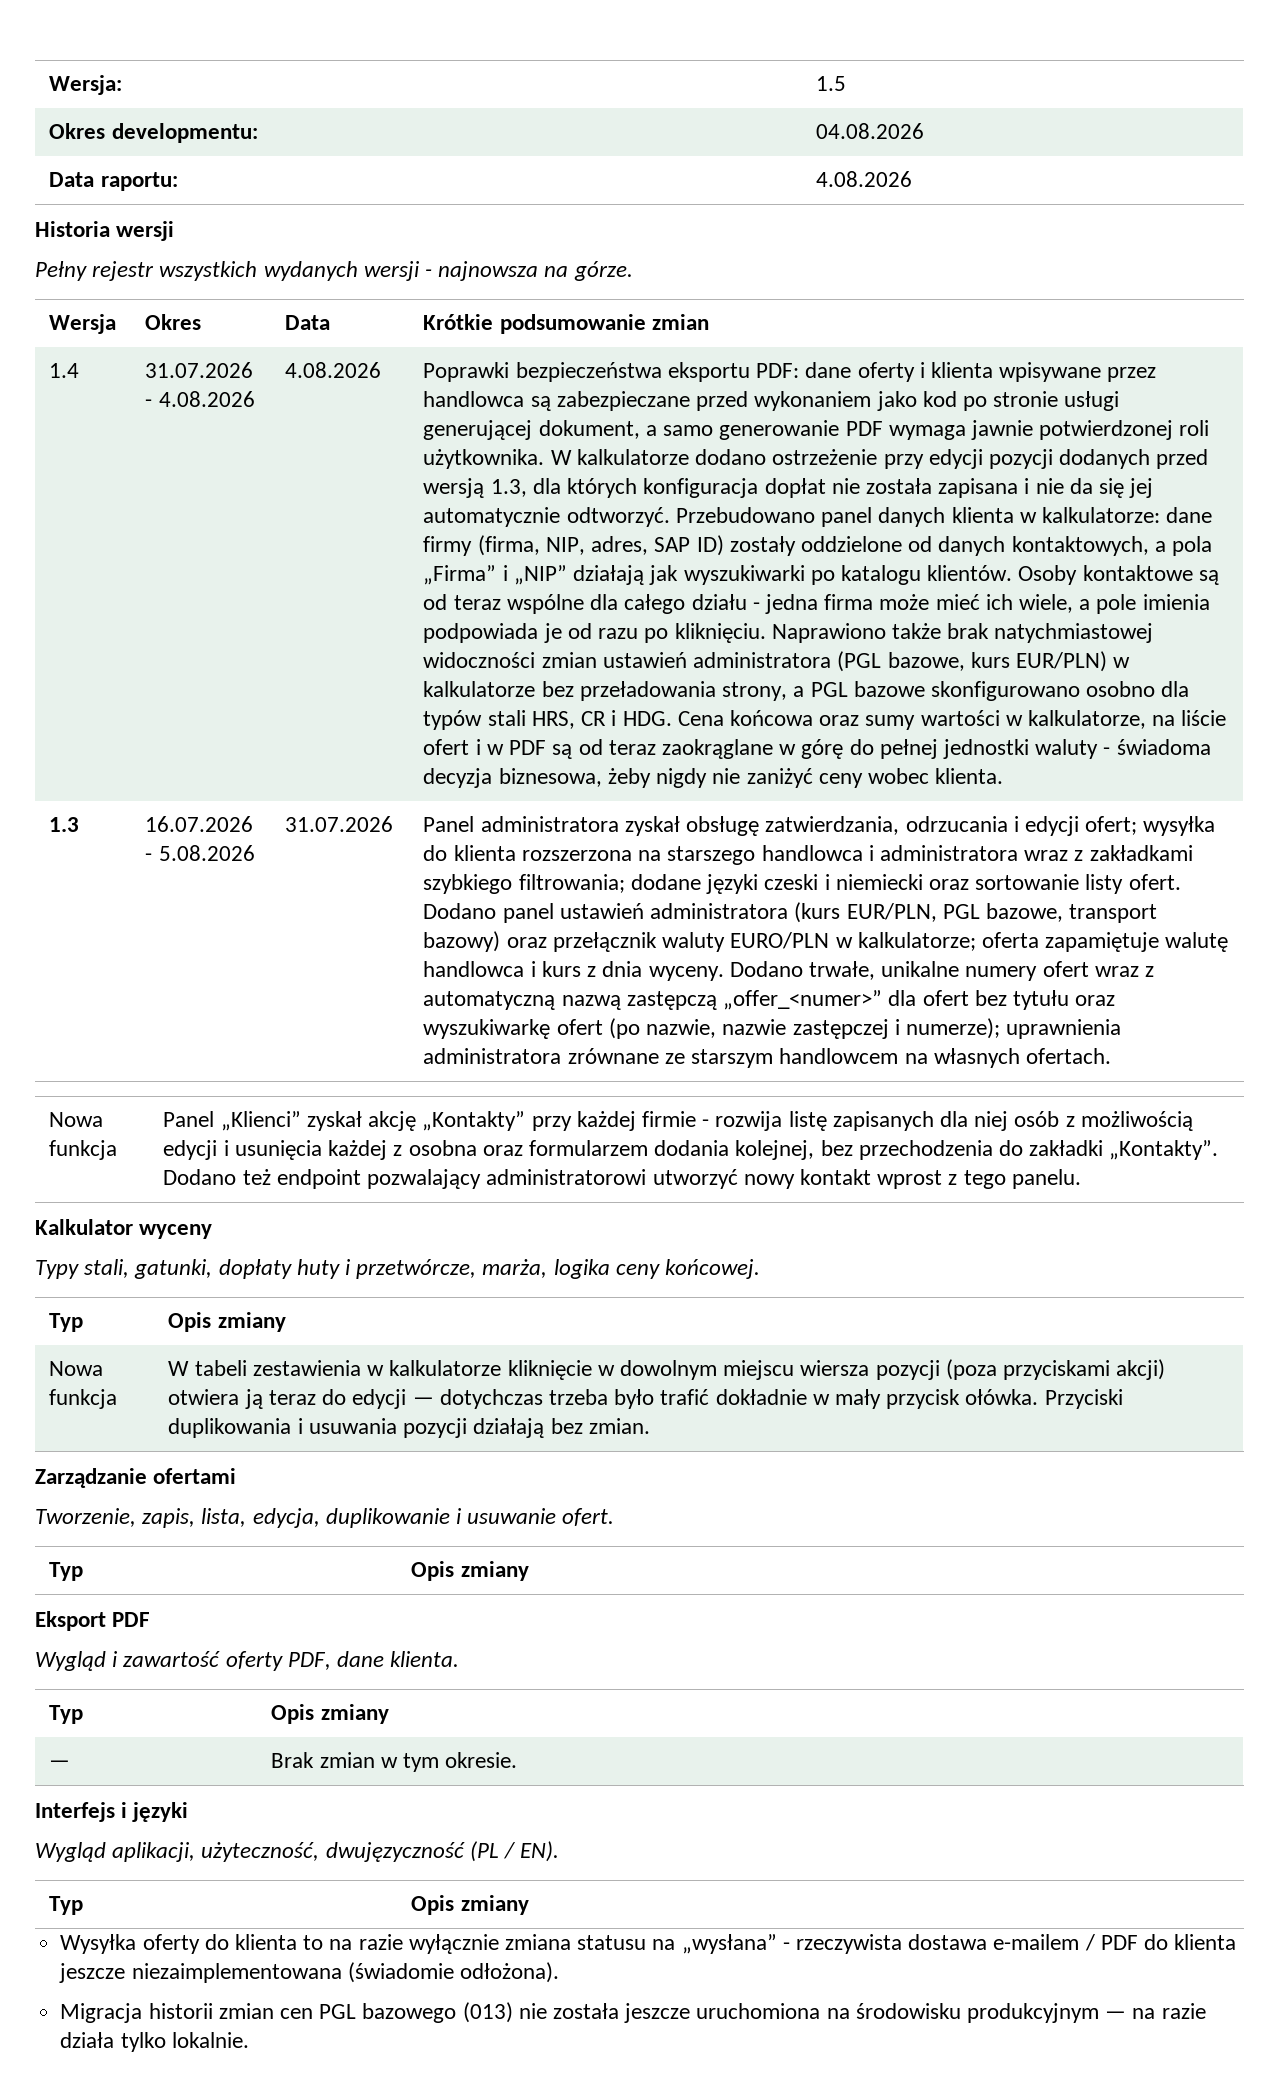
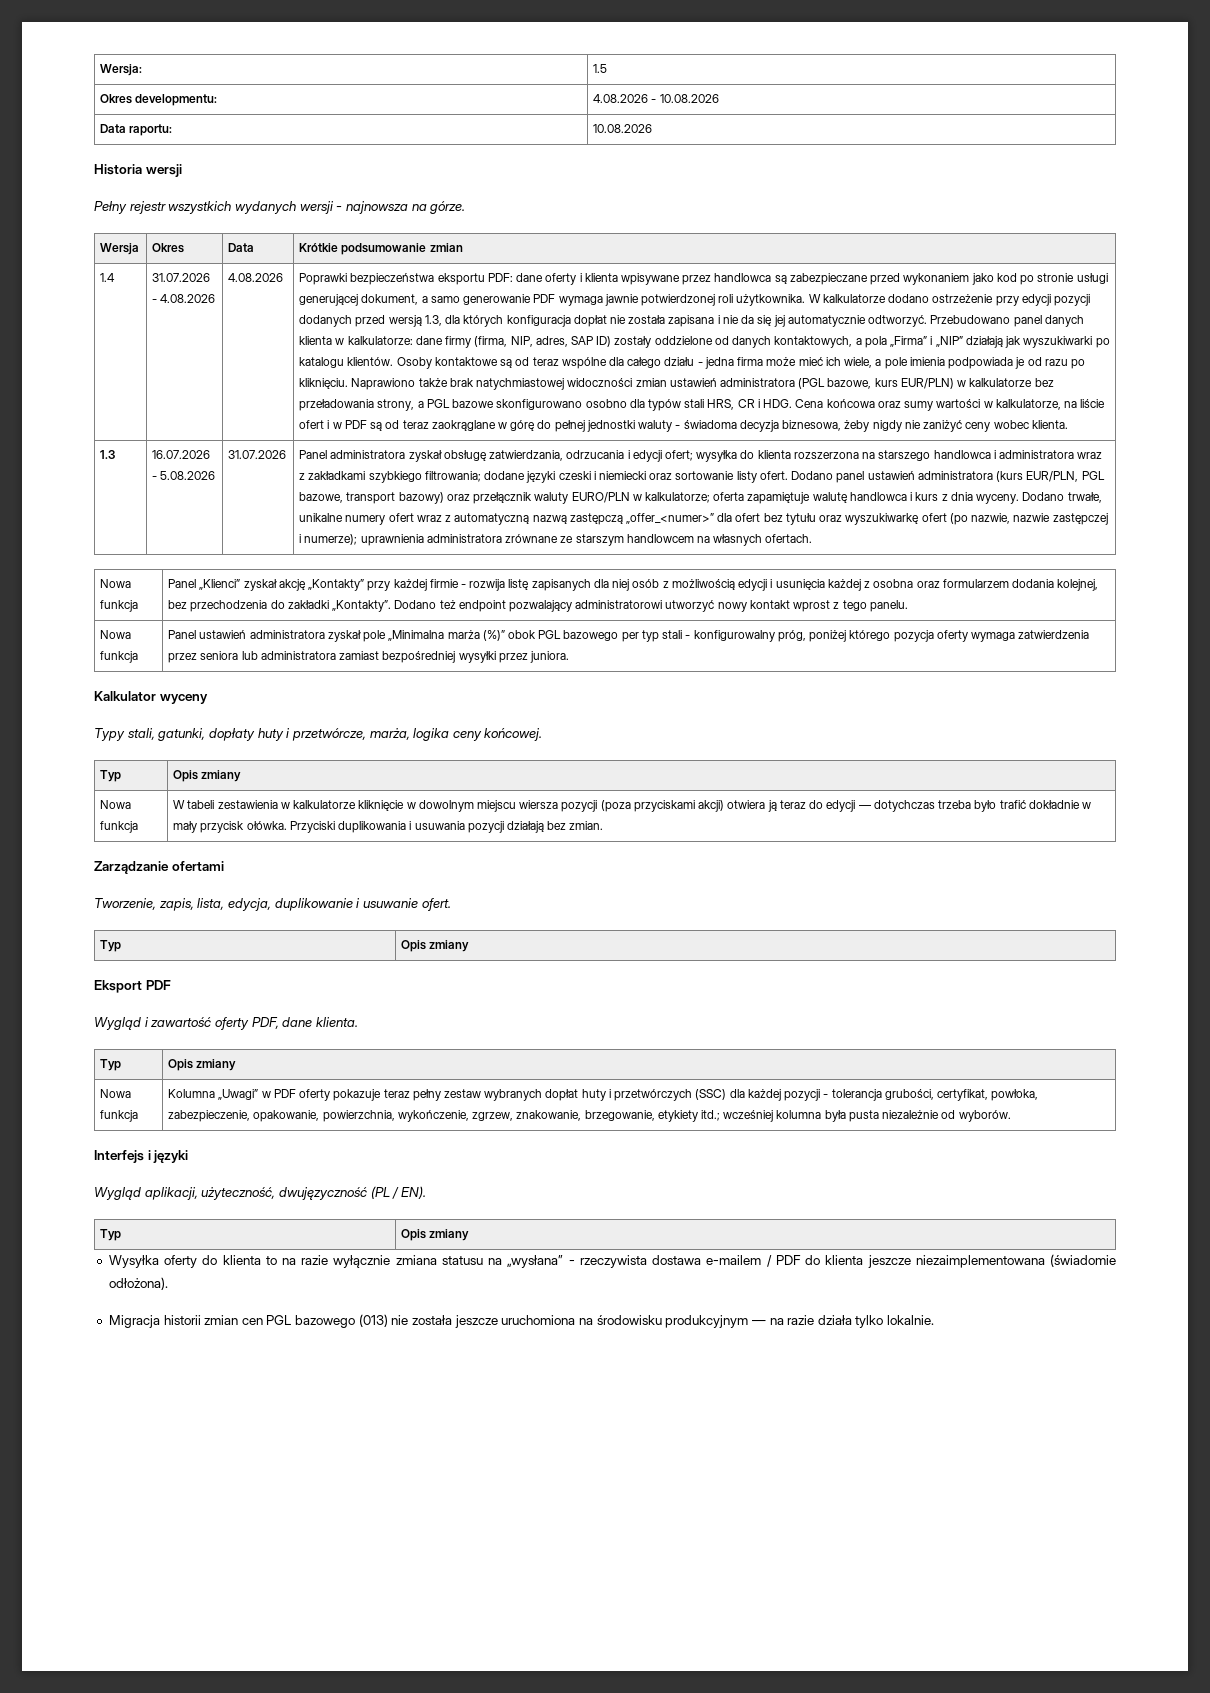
- Okres developmentu: | 04.08.2026
+ Okres developmentu: | 4.08.2026 - 10.08.2026
- Data raportu: | 4.08.2026
+ Data raportu: | 10.08.2026
+ Nowa funkcja | Panel ustawień administratora zyskał pole „Minimalna marża (%)” obok PGL bazowego per typ stali - konfigurowalny próg, poniżej którego pozycja oferty wymaga zatwierdzenia przez seniora lub administratora zamiast bezpośredniej wysyłki przez juniora.
- — | Brak zmian w tym okresie.
+ Nowa funkcja | Kolumna „Uwagi” w PDF oferty pokazuje teraz pełny zestaw wybranych dopłat huty i przetwórczych (SSC) dla każdej pozycji - tolerancja grubości, certyfikat, powłoka, zabezpieczenie, opakowanie, powierzchnia, wykończenie, zgrzew, znakowanie, brzegowanie, etykiety itd.; wcześniej kolumna była pusta niezależnie od wyborów.

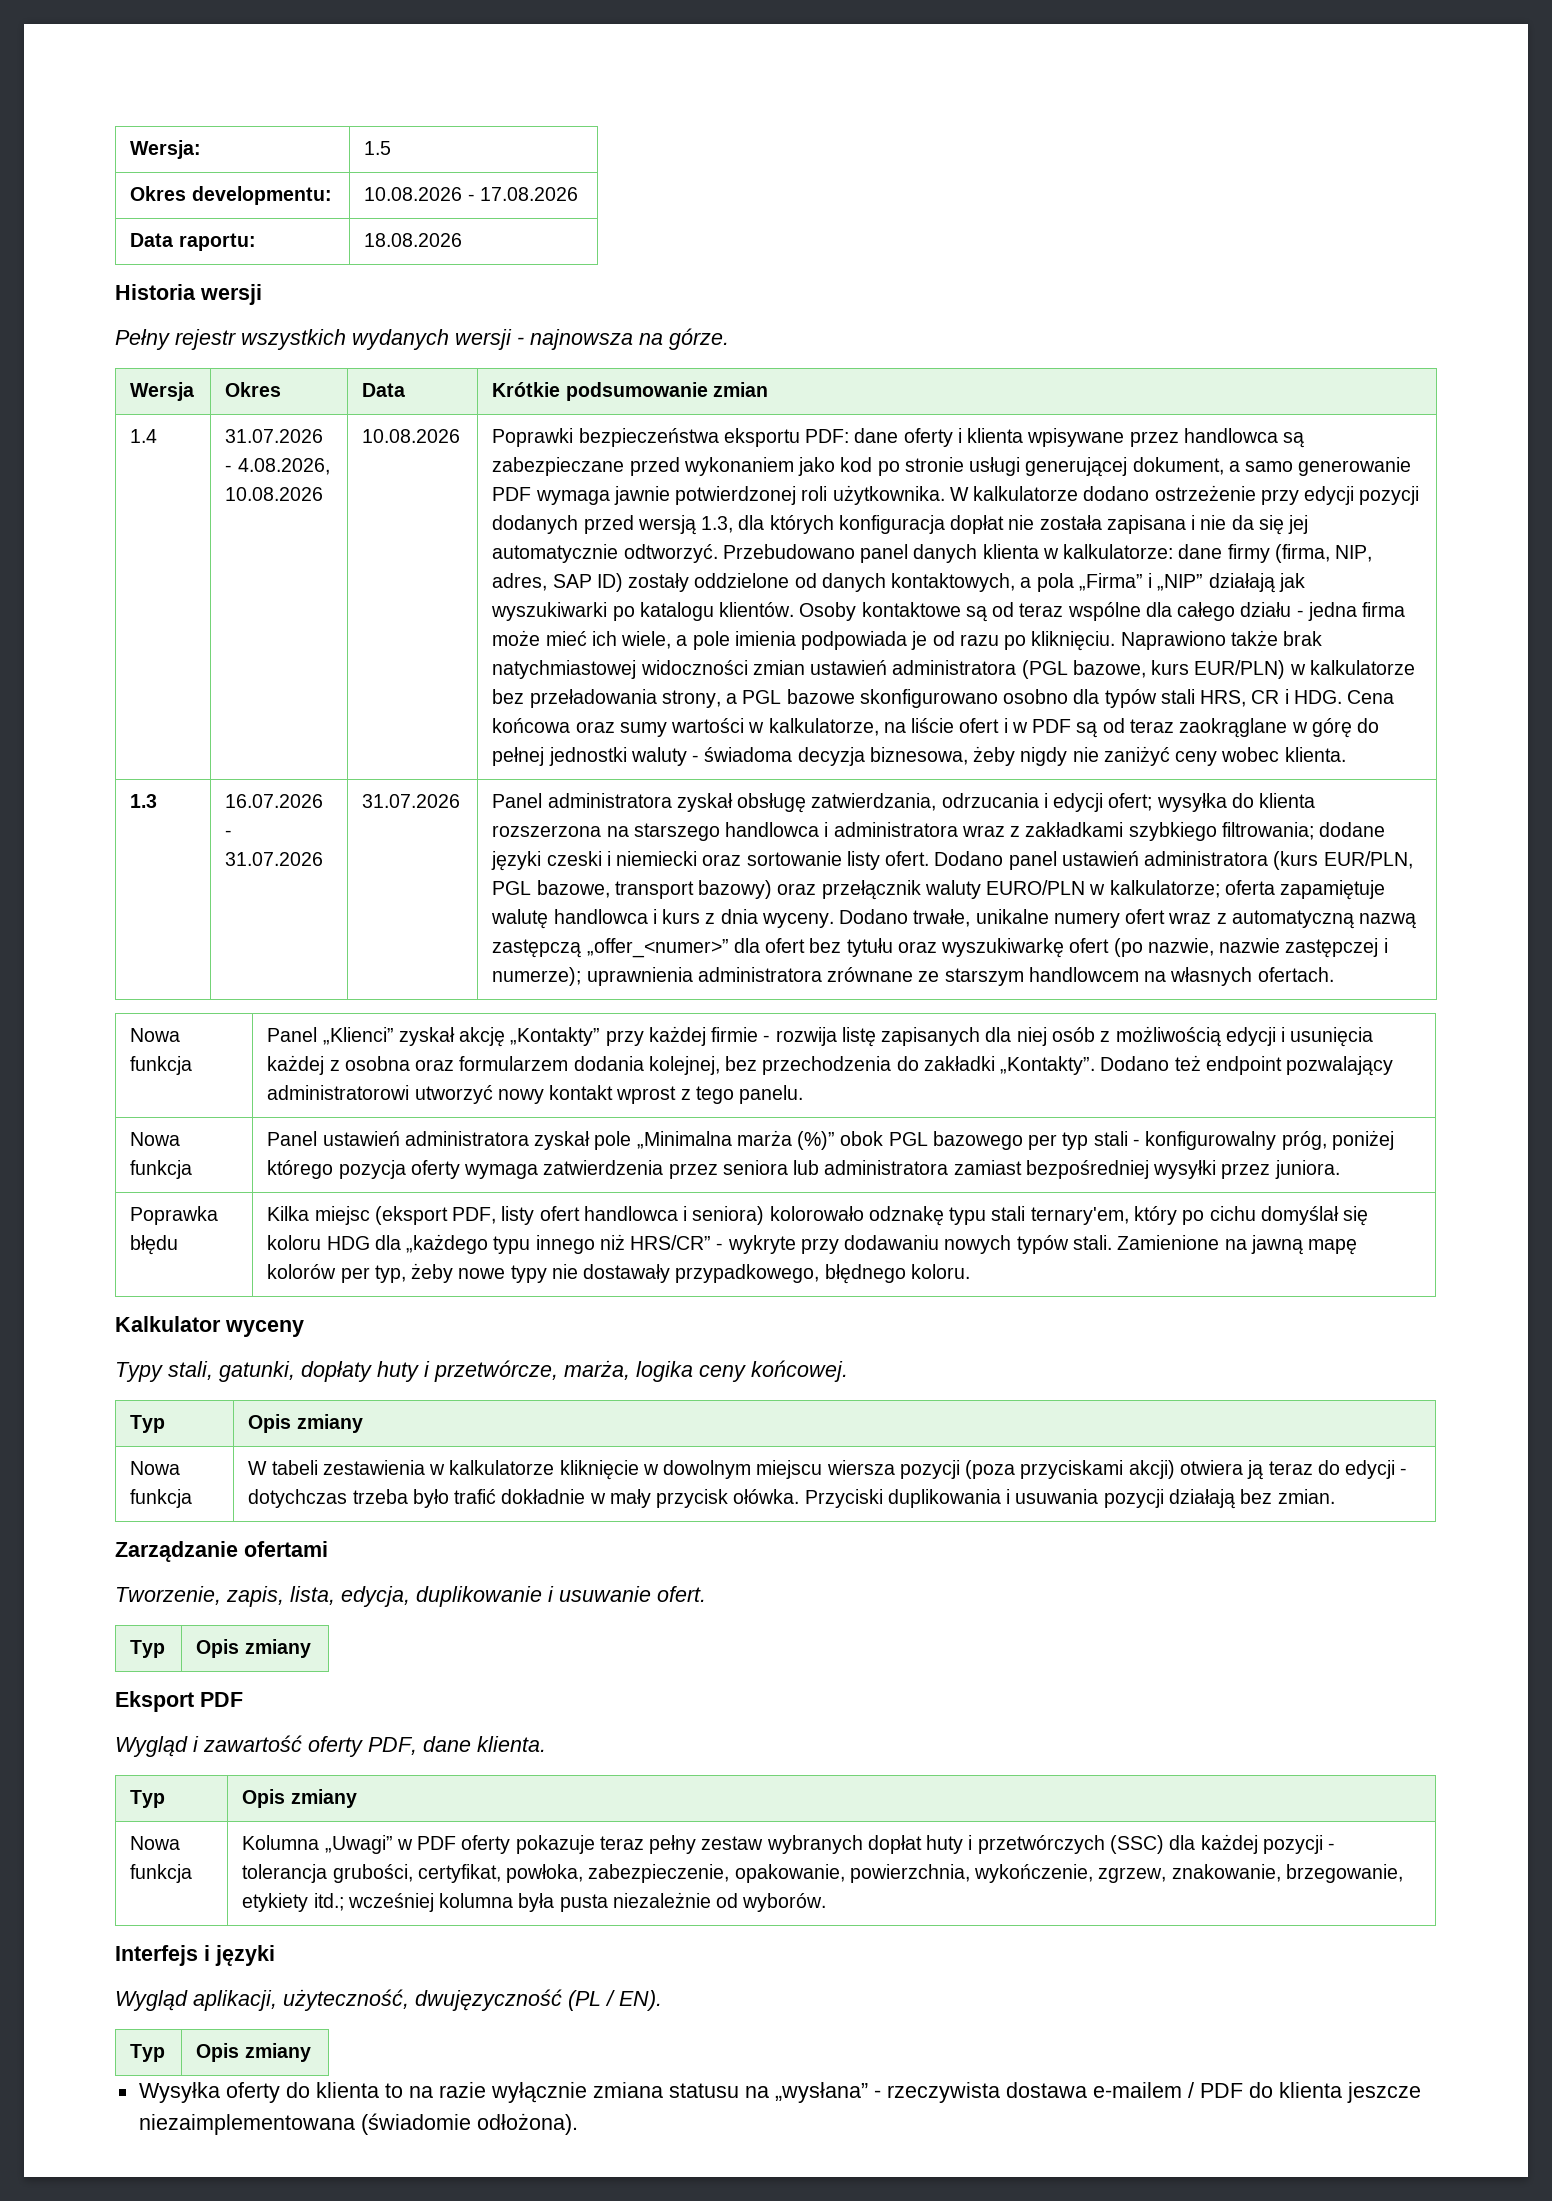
- Okres developmentu: | 4.08.2026 - 10.08.2026
+ Okres developmentu: | 10.08.2026 - 17.08.2026
- Data raportu: | 10.08.2026
+ Data raportu: | 18.08.2026
- 31.07.2026 - 4.08.2026 | 4.08.2026
+ 31.07.2026 - 4.08.2026, 10.08.2026 | 10.08.2026
- 16.07.2026 - 5.08.2026
+ 16.07.2026 - 31.07.2026
+ Poprawka błędu | Kilka miejsc (eksport PDF, listy ofert handlowca i seniora) kolorowało odznakę typu stali ternary'em, który po cichu domyślał się koloru HDG dla „każdego typu innego niż HRS/CR” - wykryte przy dodawaniu nowych typów stali. Zamienione na jawną mapę kolorów per typ, żeby nowe typy nie dostawały przypadkowego, błędnego koloru.
- Nowa funkcja | W tabeli zestawienia w kalkulatorze kliknięcie w dowolnym miejscu wiersza pozycji (poza przyciskami akcji) otwiera ją teraz do edycji — dotychczas trzeba było trafić dokładnie w mały przycisk ołówka. Przyciski duplikowania i usuwania pozycji działają bez zmian.
+ Nowa funkcja | W tabeli zestawienia w kalkulatorze kliknięcie w dowolnym miejscu wiersza pozycji (poza przyciskami akcji) otwiera ją teraz do edycji - dotychczas trzeba było trafić dokładnie w mały przycisk ołówka. Przyciski duplikowania i usuwania pozycji działają bez zmian.
- Migracja historii zmian cen PGL bazowego (013) nie została jeszcze uruchomiona na środowisku produkcyjnym — na razie działa tylko lokalnie.

